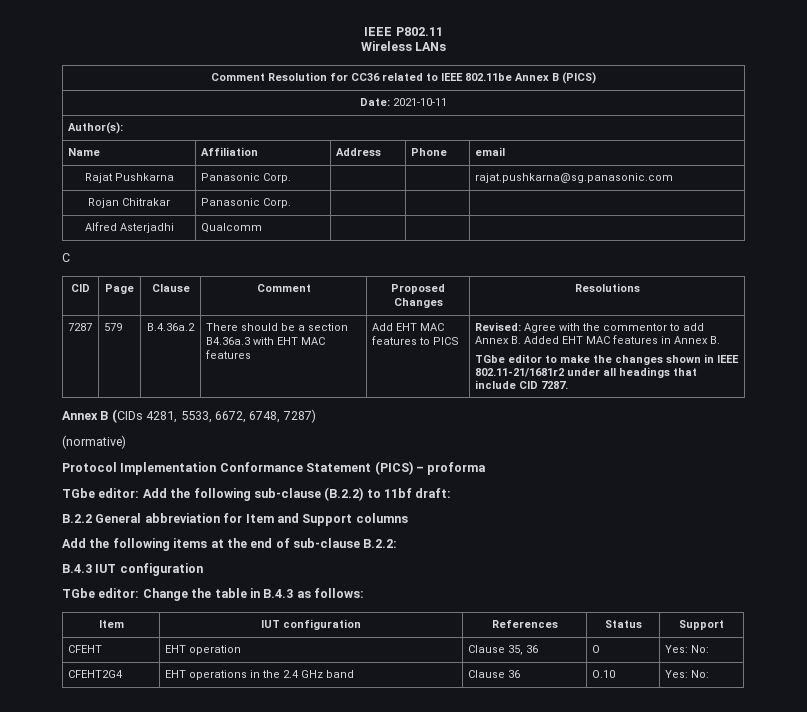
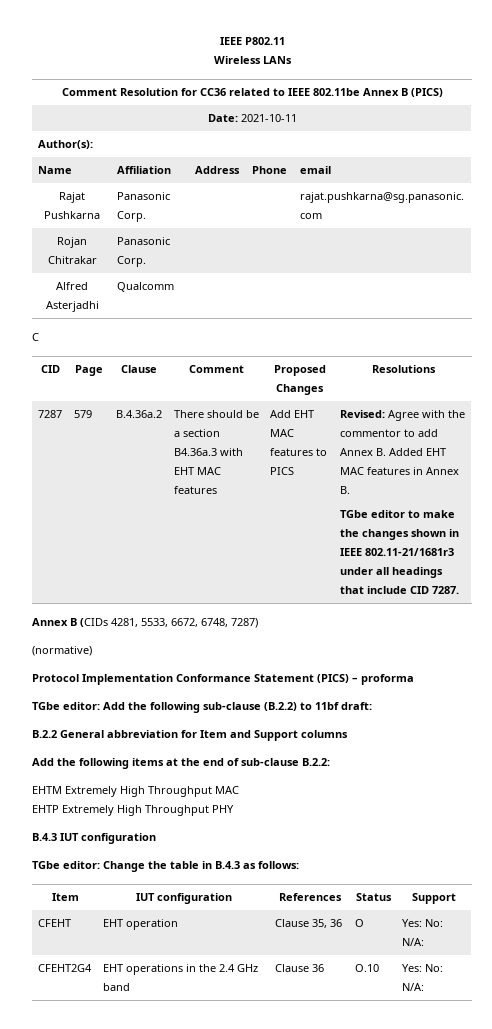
- TGbe editor to make the changes shown in IEEE 802.11-21/1681r2 under all headings that include CID 7287.
+ TGbe editor to make the changes shown in IEEE 802.11-21/1681r3 under all headings that include CID 7287.
+ EHTM Extremely High Throughput MAC
+ EHTP Extremely High Throughput PHY
- CFEHT | EHT operation | Clause 35, 36 | O | Yes: No:
+ CFEHT | EHT operation | Clause 35, 36 | O | Yes: No: N/A:
- CFEHT2G4 | EHT operations in the 2.4 GHz band | Clause 36 | O.10 | Yes: No:
+ CFEHT2G4 | EHT operations in the 2.4 GHz band | Clause 36 | O.10 | Yes: No: N/A:

